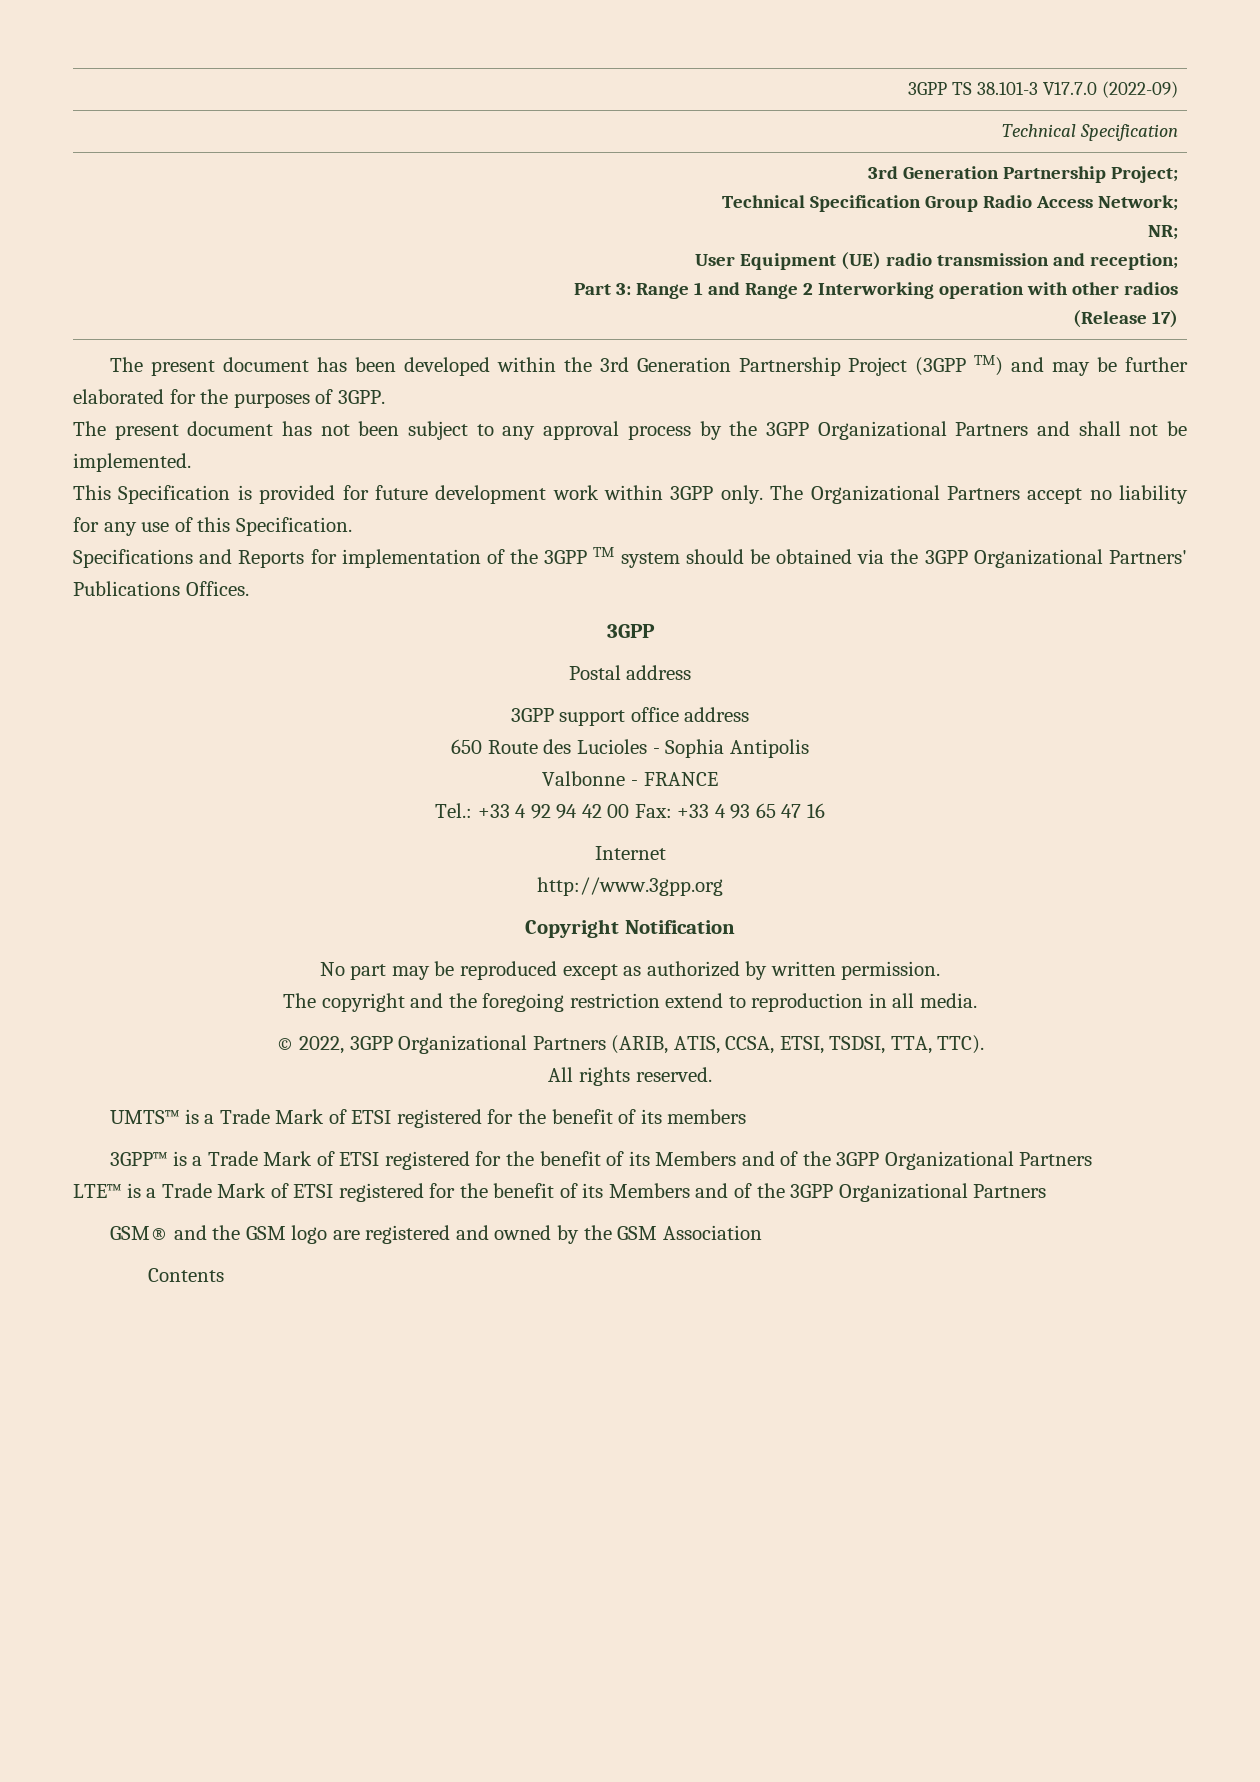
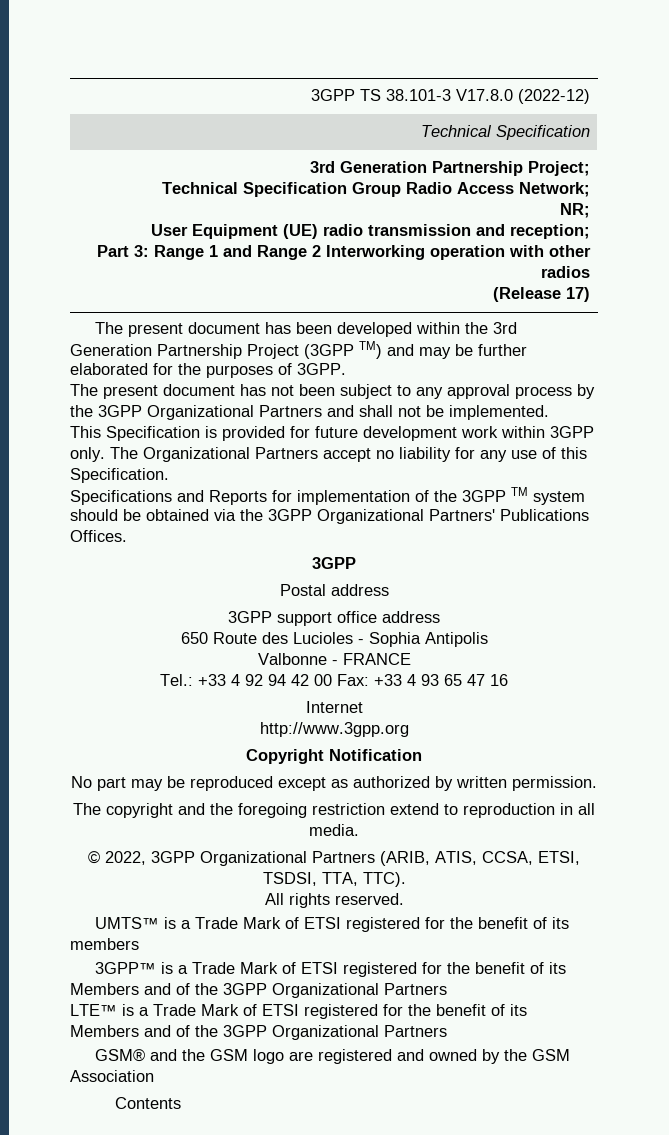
- 3GPP TS 38.101-3 V17.7.0 (2022-09)
+ 3GPP TS 38.101-3 V17.8.0 (2022-12)

